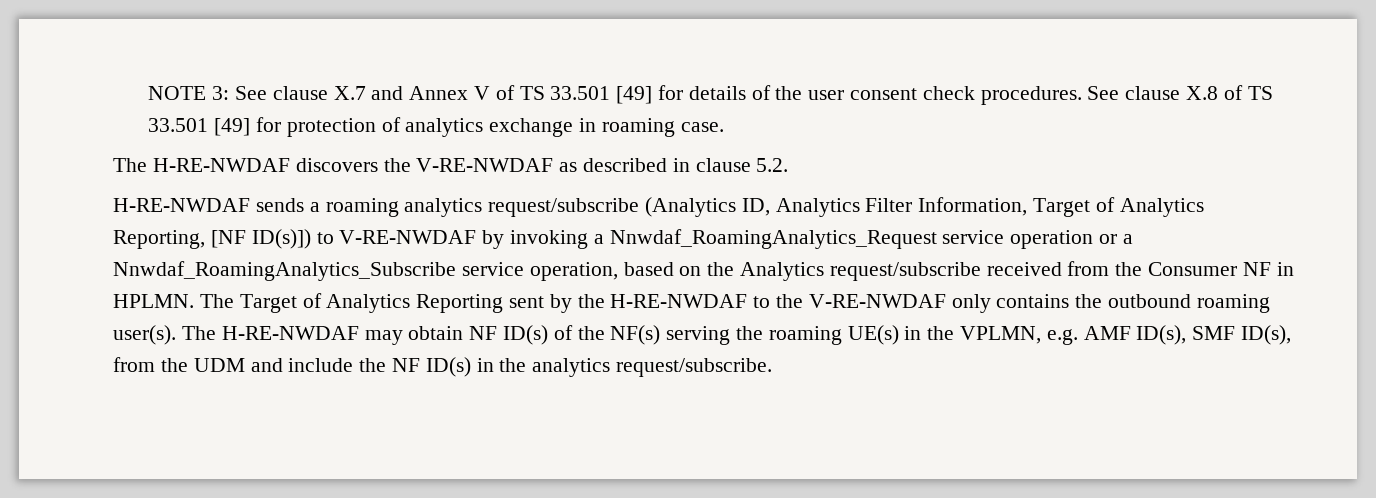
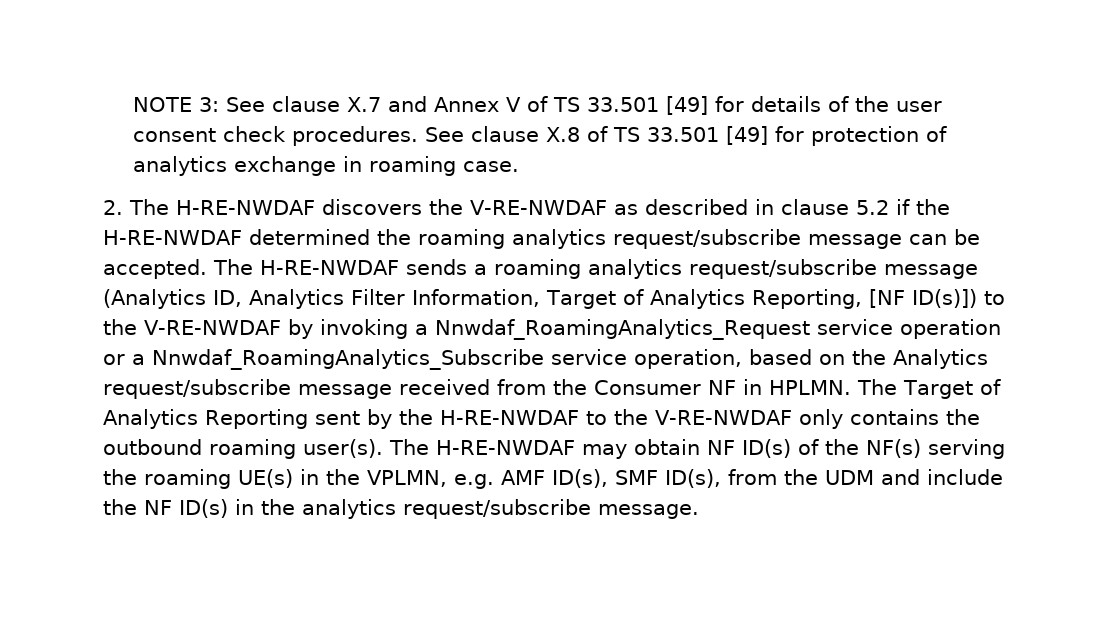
- The H-RE-NWDAF discovers the V-RE-NWDAF as described in clause 5.2.
- H-RE-NWDAF sends a roaming analytics request/subscribe (Analytics ID, Analytics Filter Information, Target of Analytics Reporting, [NF ID(s)]) to V-RE-NWDAF by invoking a Nnwdaf_RoamingAnalytics_Request service operation or a Nnwdaf_RoamingAnalytics_Subscribe service operation, based on the Analytics request/subscribe received from the Consumer NF in HPLMN.
+ 2. The H-RE-NWDAF discovers the V-RE-NWDAF as described in clause 5.2 if the H-RE-NWDAF determined the roaming analytics request/subscribe message can be accepted. The H-RE-NWDAF sends a roaming analytics request/subscribe message (Analytics ID, Analytics Filter Information, Target of Analytics Reporting, [NF ID(s)]) to the V-RE-NWDAF by invoking a Nnwdaf_RoamingAnalytics_Request service operation or a Nnwdaf_RoamingAnalytics_Subscribe service operation, based on the Analytics request/subscribe message received from the Consumer NF in HPLMN.
- The H-RE-NWDAF may obtain NF ID(s) of the NF(s) serving the roaming UE(s) in the VPLMN, e.g. AMF ID(s), SMF ID(s), from the UDM and include the NF ID(s) in the analytics request/subscribe.
+ The H-RE-NWDAF may obtain NF ID(s) of the NF(s) serving the roaming UE(s) in the VPLMN, e.g. AMF ID(s), SMF ID(s), from the UDM and include the NF ID(s) in the analytics request/subscribe message.

